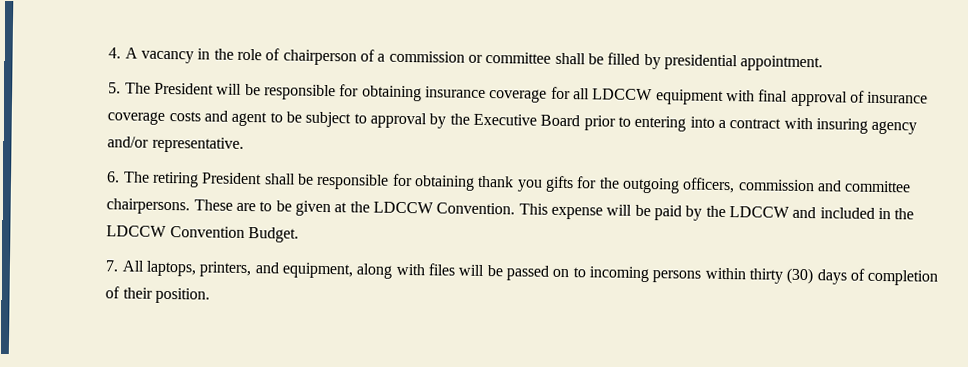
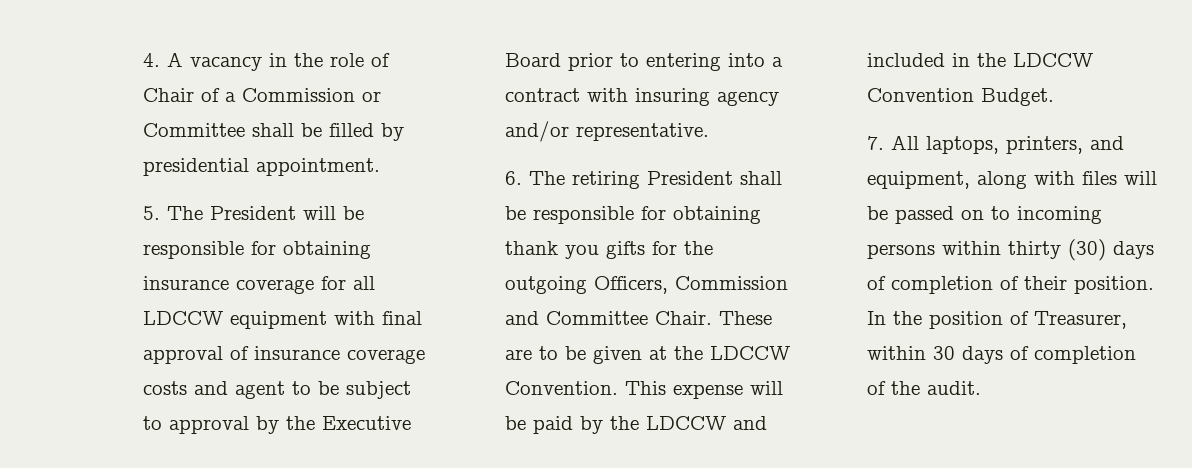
- 4. A vacancy in the role of chairperson of a commission or committee shall be filled by presidential appointment.
+ 4. A vacancy in the role of Chair of a Commission or Committee shall be filled by presidential appointment.
- 6. The retiring President shall be responsible for obtaining thank you gifts for the outgoing officers, commission and committee chairpersons.
+ 6. The retiring President shall be responsible for obtaining thank you gifts for the outgoing Officers, Commission and Committee Chair.
+ In the position of Treasurer, within 30 days of completion of the audit.

